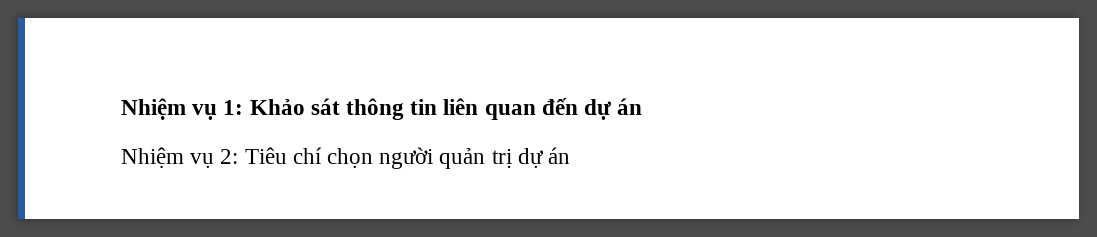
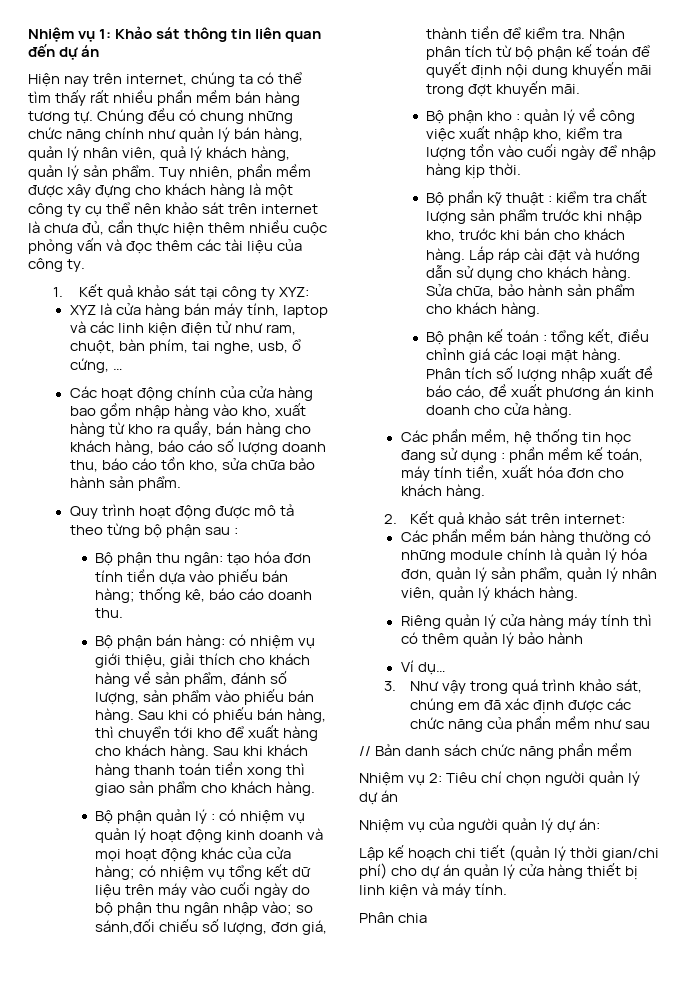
+ Hiện nay trên internet, chúng ta có thể tìm thấy rất nhiều phần mềm bán hàng tương tự. Chúng đều có chung những chức năng chính như quản lý bán hàng, quản lý nhân viên, quả lý khách hàng, quản lý sản phẩm. Tuy nhiên, phần mềm được xây đựng cho khách hàng là một công ty cụ thể nên khảo sát trên internet là chưa đủ, cần thực hiện thêm nhiều cuộc phỏng vấn và đọc thêm các tài liệu của công ty.
+ 1. Kết quả khảo sát tại công ty XYZ:
+ XYZ là cửa hàng bán máy tính, laptop và các linh kiện điện tử như ram, chuột, bàn phím, tai nghe, usb, ổ cứng, …
+ Các hoạt động chính của cửa hàng bao gồm nhập hàng vào kho, xuất hàng từ kho ra quầy, bán hàng cho khách hàng, báo cáo số lượng doanh thu, báo cáo tồn kho, sửa chữa bảo hành sản phẩm.
+ Quy trình hoạt động được mô tả theo từng bộ phận sau :
+ Bộ phận thu ngân: tạo hóa đơn tính tiền dựa vào phiếu bán hàng; thống kê, báo cáo doanh thu.
+ Bộ phận bán hàng: có nhiệm vụ giới thiệu, giải thích cho khách hàng về sản phẩm, đánh số lượng, sản phẩm vào phiếu bán hàng. Sau khi có phiếu bán hàng, thì chuyển tới kho để xuất hàng cho khách hàng. Sau khi khách hàng thanh toán tiền xong thì giao sản phẩm cho khách hàng.
+ Bộ phận quản lý : có nhiệm vụ quản lý hoạt động kinh doanh và mọi hoạt động khác của cửa hàng; có nhiệm vụ tổng kết dữ liệu trên máy vào cuối ngày do bộ phận thu ngân nhập vào; so sánh,đối chiếu số lượng, đơn giá, thành tiền để kiểm tra. Nhận phân tích từ bộ phận kế toán để quyết định nội dung khuyến mãi trong đợt khuyến mãi.
+ Bộ phận kho : quản lý về công việc xuất nhập kho, kiểm tra lượng tồn vào cuối ngày để nhập hàng kịp thời.
+ Bộ phần kỹ thuật : kiểm tra chất lượng sản phẩm trước khi nhập kho, trước khi bán cho khách hàng. Lắp ráp cài đặt và hướng dẫn sử dụng cho khách hàng. Sửa chữa, bảo hành sản phẩm cho khách hàng.
+ Bộ phận kế toán : tổng kết, điều chỉnh giá các loại mặt hàng. Phân tích số lượng nhập xuất đề báo cáo, đề xuất phương án kinh doanh cho cửa hàng.
+ Các phần mềm, hệ thống tin học đang sử dụng : phần mềm kế toán, máy tính tiền, xuất hóa đơn cho khách hàng.
+ 2. Kết quả khảo sát trên internet:
+ Các phần mềm bán hàng thường có những module chính là quản lý hóa đơn, quản lý sản phẩm, quản lý nhân viên, quản lý khách hàng.
+ Riêng quản lý cửa hàng máy tính thì có thêm quản lý bảo hành
+ Ví dụ…
+ 3. Như vậy trong quá trình khảo sát, chúng em đã xác định được các chức năng của phần mềm như sau
+ // Bản danh sách chức năng phần mềm
- Nhiệm vụ 2: Tiêu chí chọn người quản trị dự án
+ Nhiệm vụ 2: Tiêu chí chọn người quản lý dự án
+ Nhiệm vụ của người quản lý dự án:
+ Lập kế hoạch chi tiết (quản lý thời gian/chi phí) cho dự án quản lý cửa hàng thiết bị linh kiện và máy tính.
+ Phân chia

